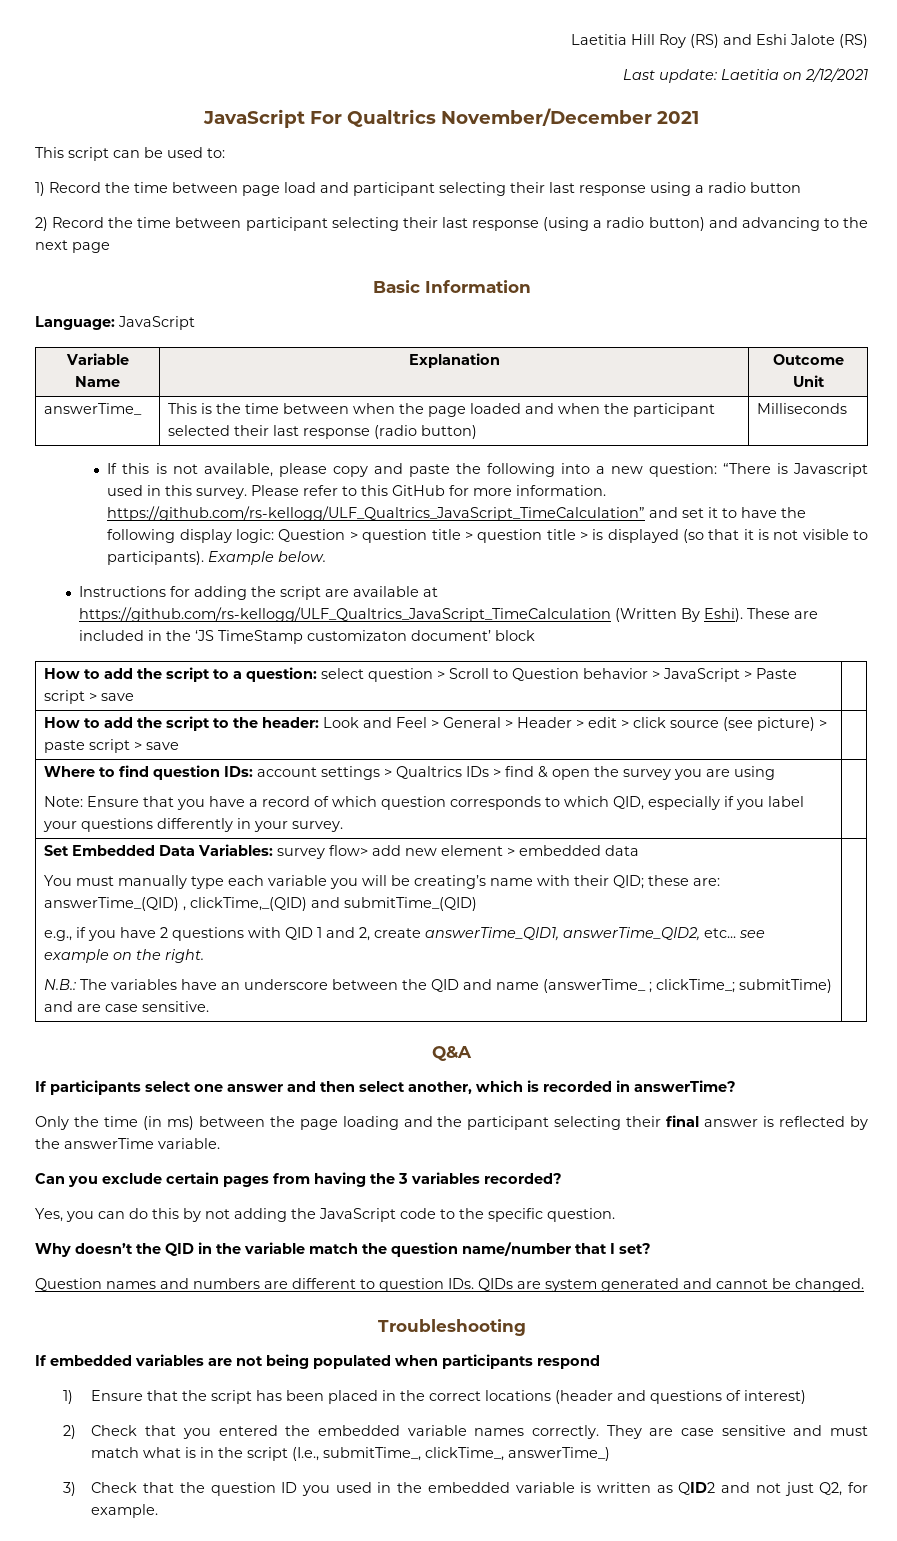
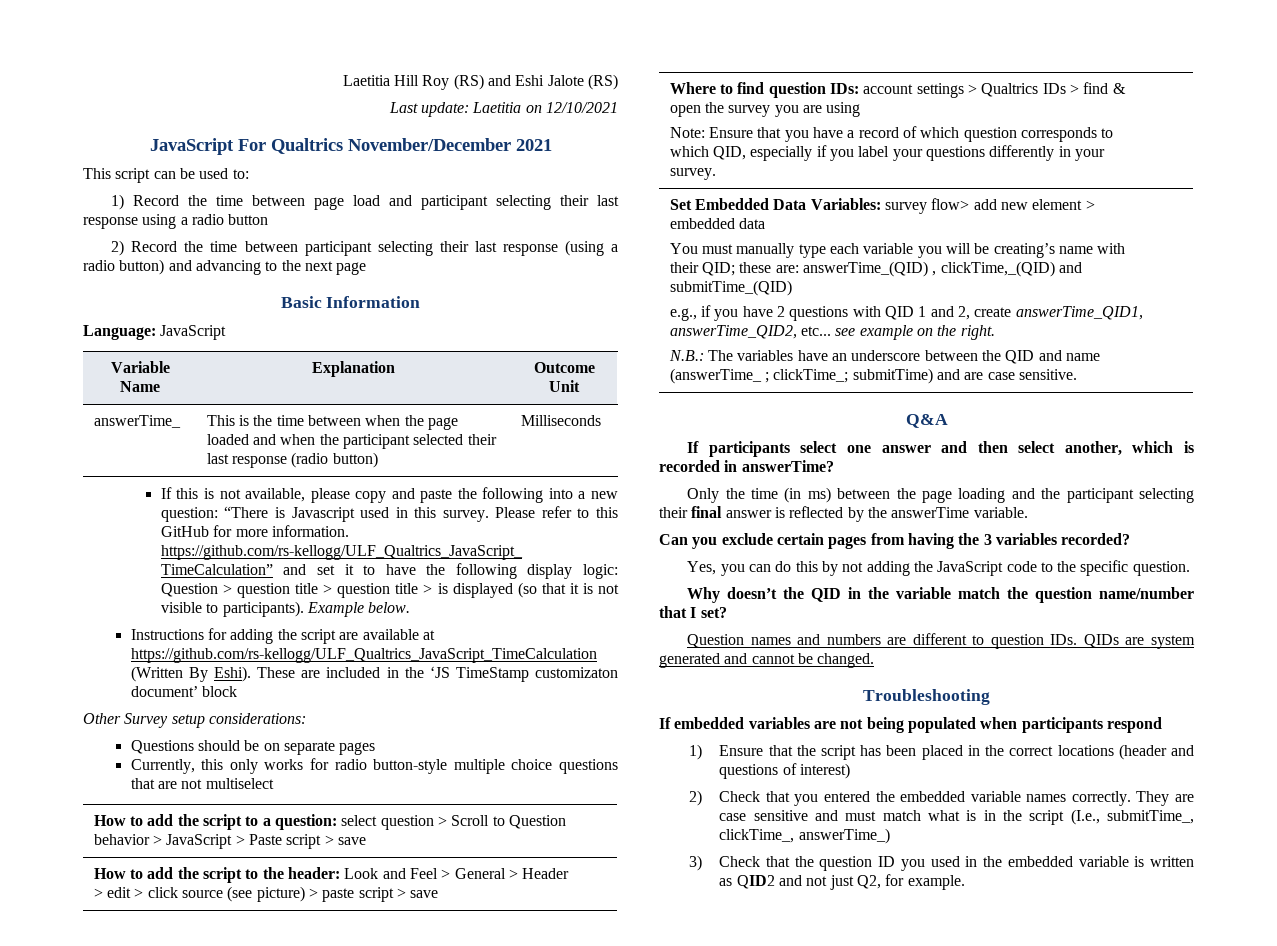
- Last update: Laetitia on 2/12/2021
+ Last update: Laetitia on 12/10/2021
+ Other Survey setup considerations:
+ Questions should be on separate pages
+ Currently, this only works for radio button-style multiple choice questions that are not multiselect

